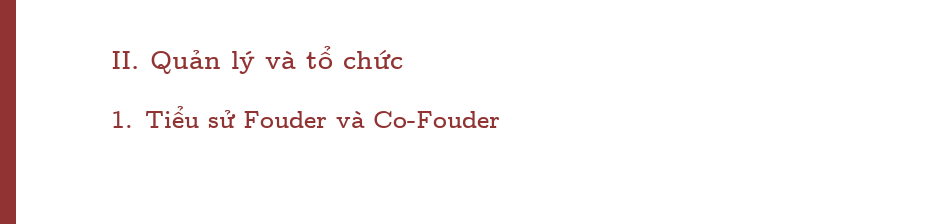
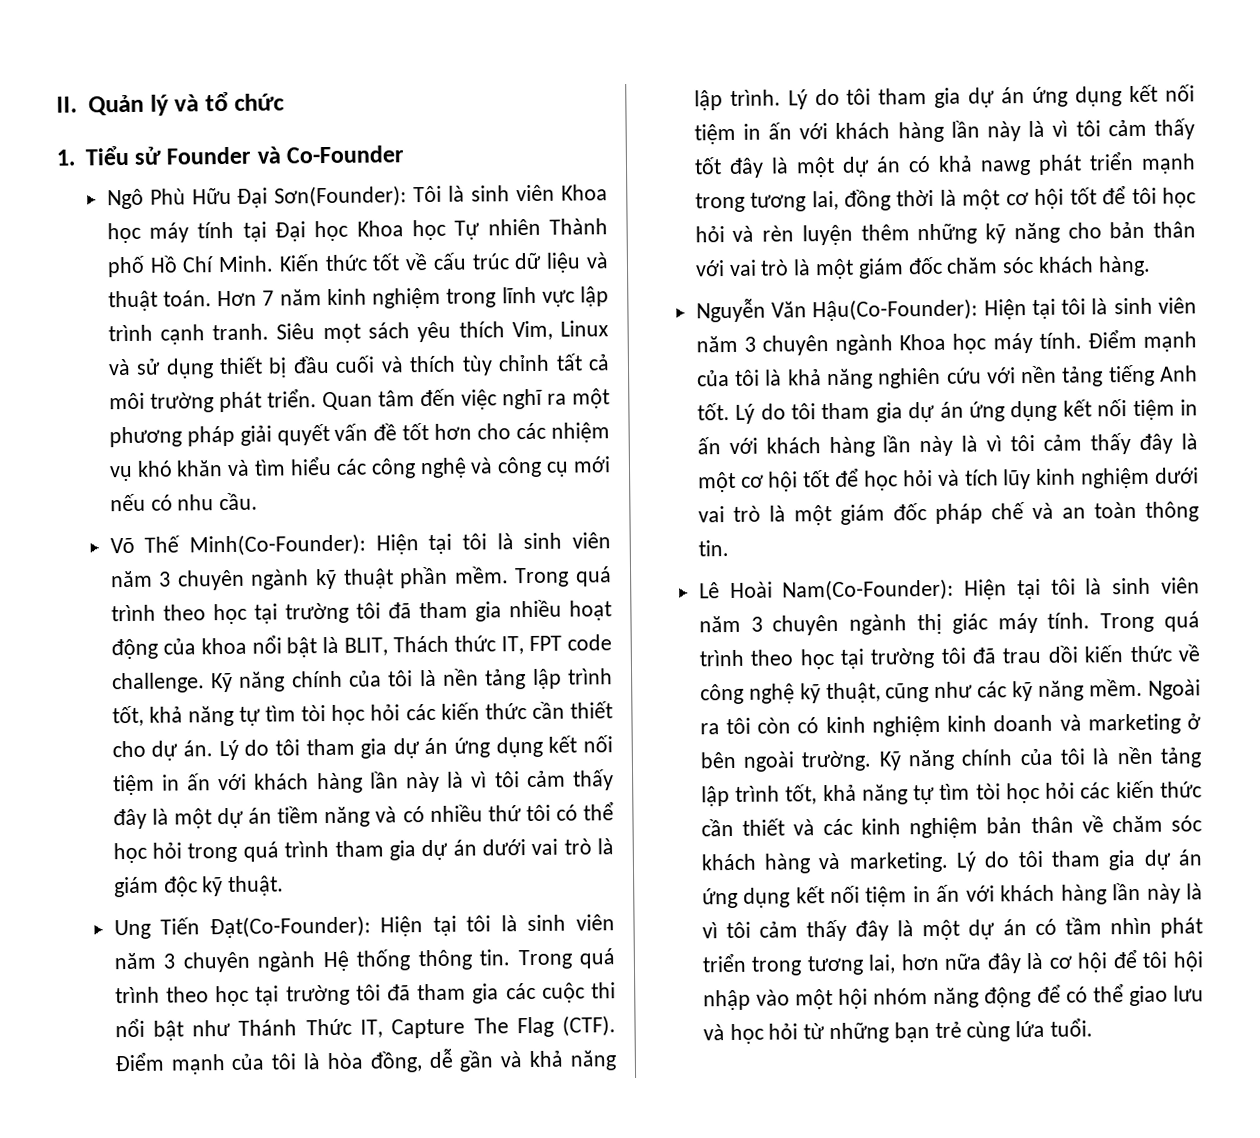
- 1. Tiểu sử Fouder và Co-Fouder
+ 1. Tiểu sử Founder và Co-Founder
+ Ngô Phù Hữu Đại Sơn(Founder): Tôi là sinh viên Khoa học máy tính tại Đại học Khoa học Tự nhiên Thành phố Hồ Chí Minh. Kiến thức tốt về cấu trúc dữ liệu và thuật toán. Hơn 7 năm kinh nghiệm trong lĩnh vực lập trình cạnh tranh. Siêu mọt sách yêu thích Vim, Linux và sử dụng thiết bị đầu cuối và thích tùy chỉnh tất cả môi trường phát triển. Quan tâm đến việc nghĩ ra một phương pháp giải quyết vấn đề tốt hơn cho các nhiệm vụ khó khăn và tìm hiểu các công nghệ và công cụ mới nếu có nhu cầu.
+ Võ Thế Minh(Co-Founder): Hiện tại tôi là sinh viên năm 3 chuyên ngành kỹ thuật phần mềm. Trong quá trình theo học tại trường tôi đã tham gia nhiều hoạt động của khoa nổi bật là BLIT, Thách thức IT, FPT code challenge. Kỹ năng chính của tôi là nền tảng lập trình tốt, khả năng tự tìm tòi học hỏi các kiến thức cần thiết cho dự án. Lý do tôi tham gia dự án ứng dụng kết nối tiệm in ấn với khách hàng lần này là vì tôi cảm thấy đây là một dự án tiềm năng và có nhiều thứ tôi có thể học hỏi trong quá trình tham gia dự án dưới vai trò là giám độc kỹ thuật.
+ Ung Tiến Đạt(Co-Founder): Hiện tại tôi là sinh viên năm 3 chuyên ngành Hệ thống thông tin. Trong quá trình theo học tại trường tôi đã tham gia các cuộc thi nổi bật như Thánh Thức IT, Capture The Flag (CTF). Điểm mạnh của tôi là hòa đồng, dễ gần và khả năng lập trình. Lý do tôi tham gia dự án ứng dụng kết nối tiệm in ấn với khách hàng lần này là vì tôi cảm thấy tốt đây là một dự án có khả nawg phát triển mạnh trong tương lai, đồng thời là một cơ hội tốt để tôi học hỏi và rèn luyện thêm những kỹ năng cho bản thân với vai trò là một giám đốc chăm sóc khách hàng.
+ Nguyễn Văn Hậu(Co-Founder): Hiện tại tôi là sinh viên năm 3 chuyên ngành Khoa học máy tính. Điểm mạnh của tôi là khả năng nghiên cứu với nền tảng tiếng Anh tốt. Lý do tôi tham gia dự án ứng dụng kết nối tiệm in ấn với khách hàng lần này là vì tôi cảm thấy đây là một cơ hội tốt để học hỏi và tích lũy kinh nghiệm dưới vai trò là một giám đốc pháp chế và an toàn thông tin.
+ Lê Hoài Nam(Co-Founder): Hiện tại tôi là sinh viên năm 3 chuyên ngành thị giác máy tính. Trong quá trình theo học tại trường tôi đã trau dồi kiến thức về công nghệ kỹ thuật, cũng như các kỹ năng mềm. Ngoài ra tôi còn có kinh nghiệm kinh doanh và marketing ở bên ngoài trường. Kỹ năng chính của tôi là nền tảng lập trình tốt, khả năng tự tìm tòi học hỏi các kiến thức cần thiết và các kinh nghiệm bản thân về chăm sóc khách hàng và marketing. Lý do tôi tham gia dự án ứng dụng kết nối tiệm in ấn với khách hàng lần này là vì tôi cảm thấy đây là một dự án có tầm nhìn phát triển trong tương lai, hơn nữa đây là cơ hội để tôi hội nhập vào một hội nhóm năng động để có thể giao lưu và học hỏi từ những bạn trẻ cùng lứa tuổi.

